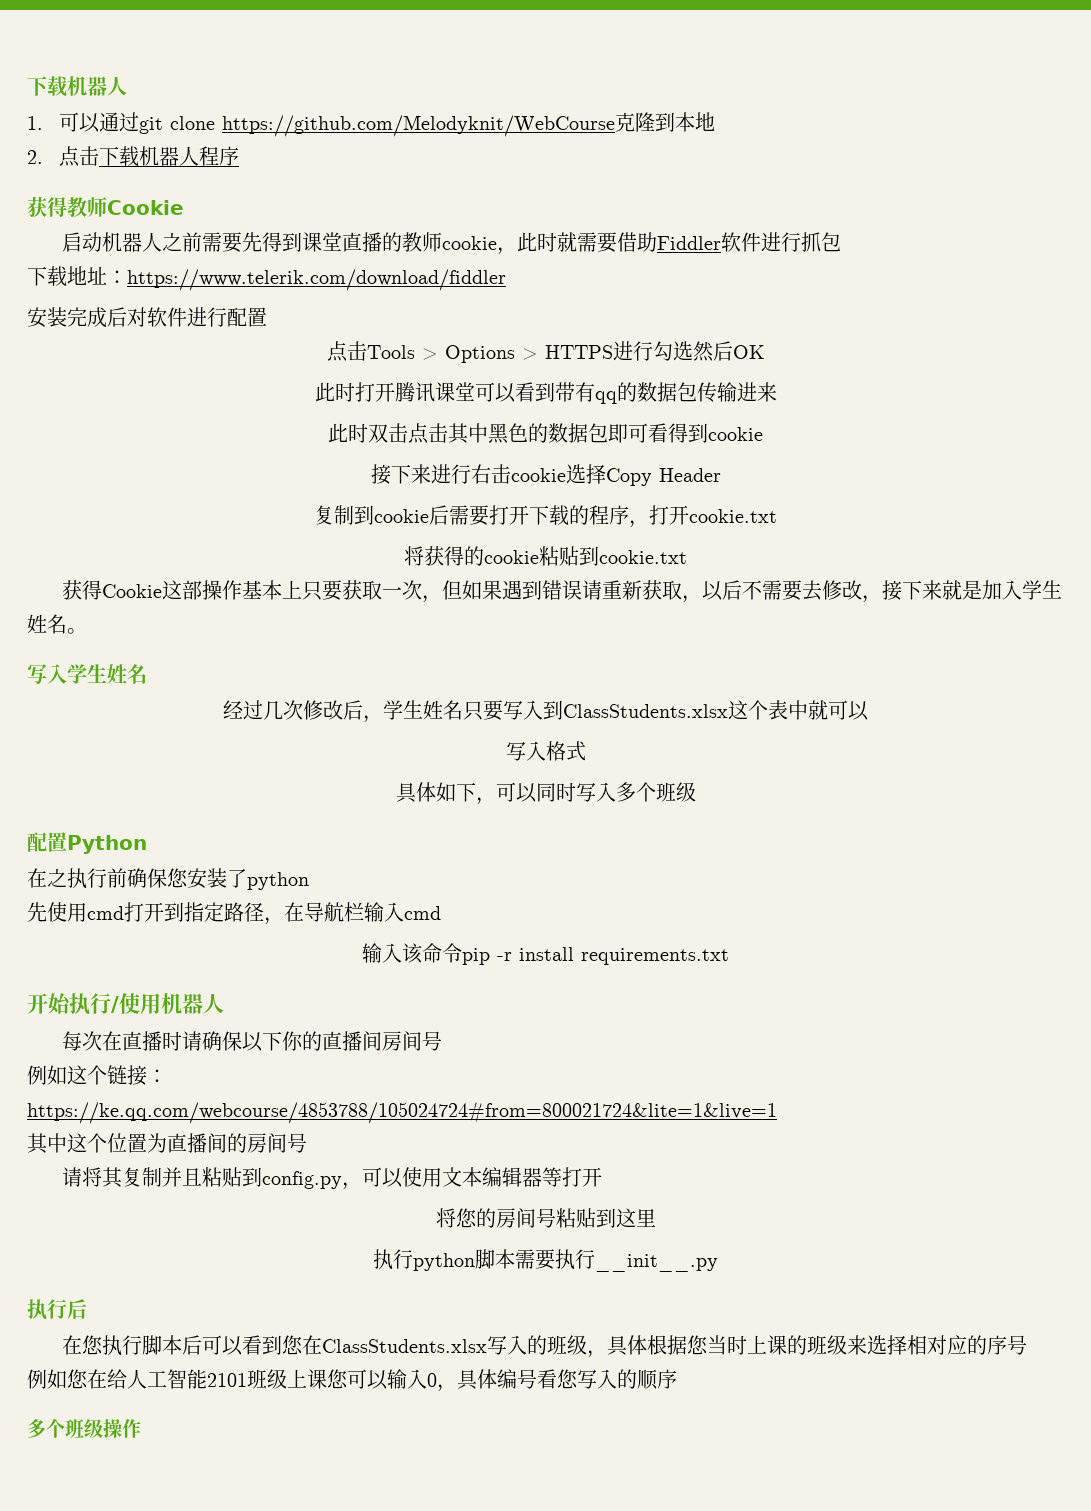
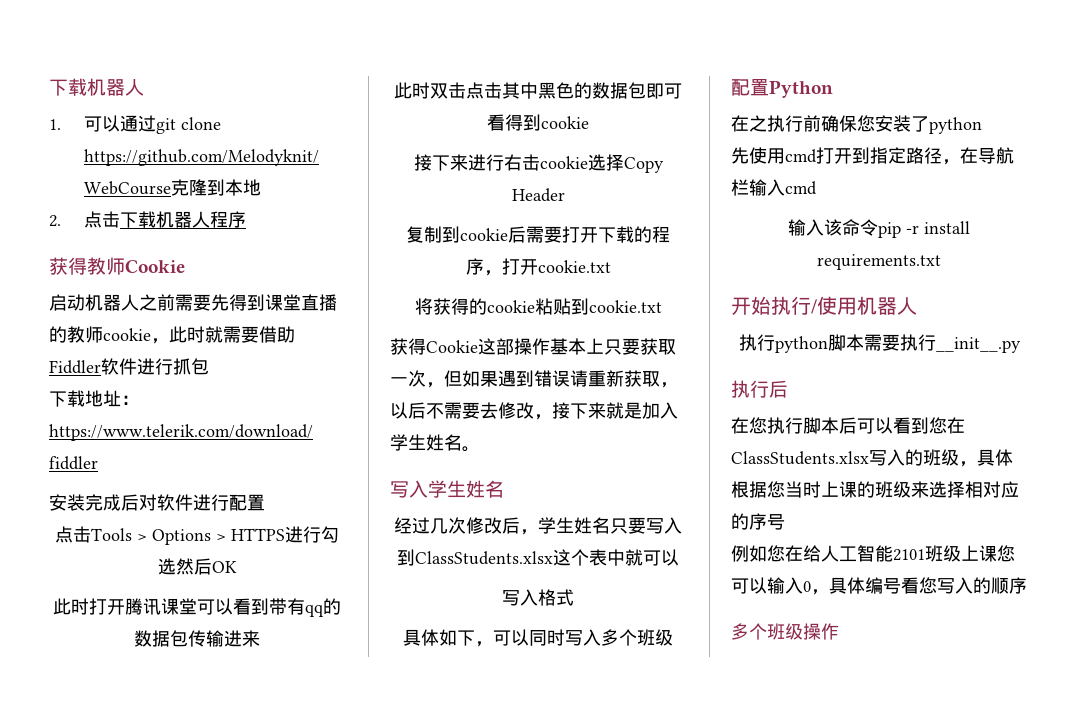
- 每次在直播时请确保以下你的直播间房间号
- 例如这个链接：
- https://ke.qq.com/webcourse/4853788/105024724#from=800021724&lite=1&live=1
- 其中这个位置为直播间的房间号
- 请将其复制并且粘贴到config.py，可以使用文本编辑器等打开
- 将您的房间号粘贴到这里

